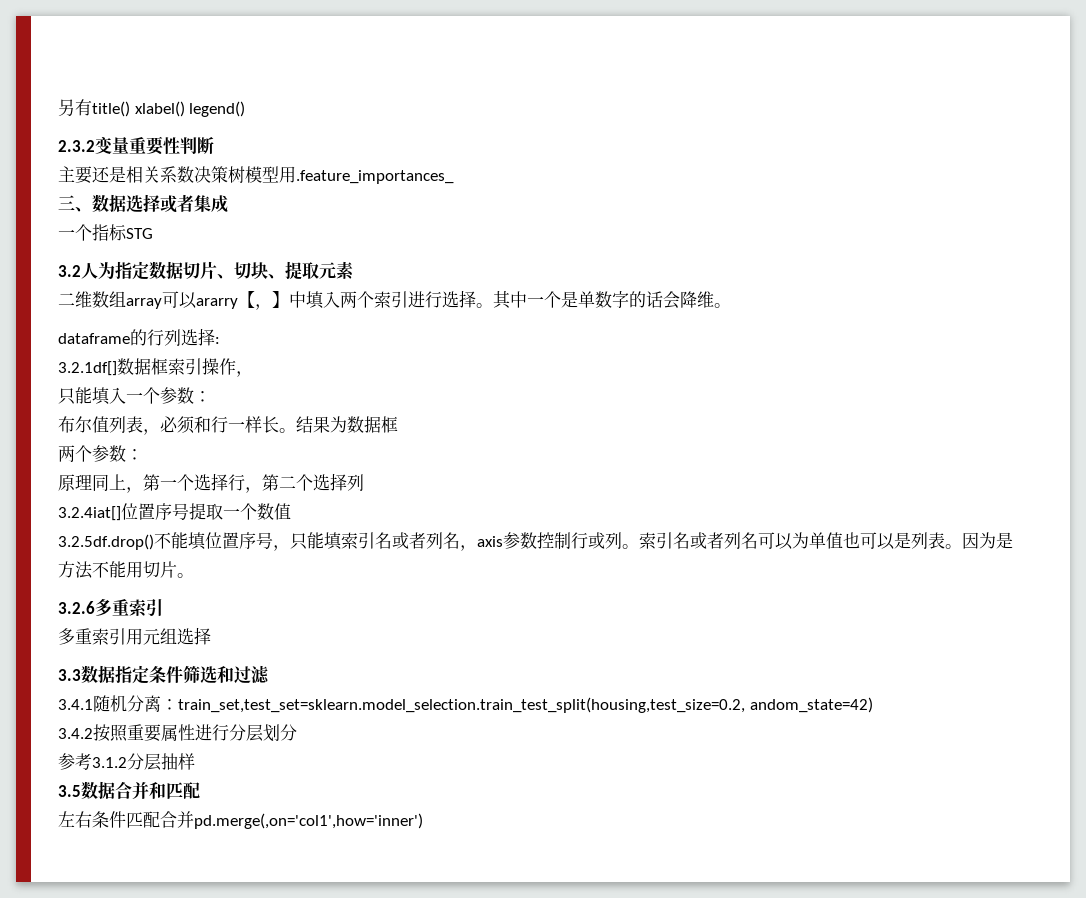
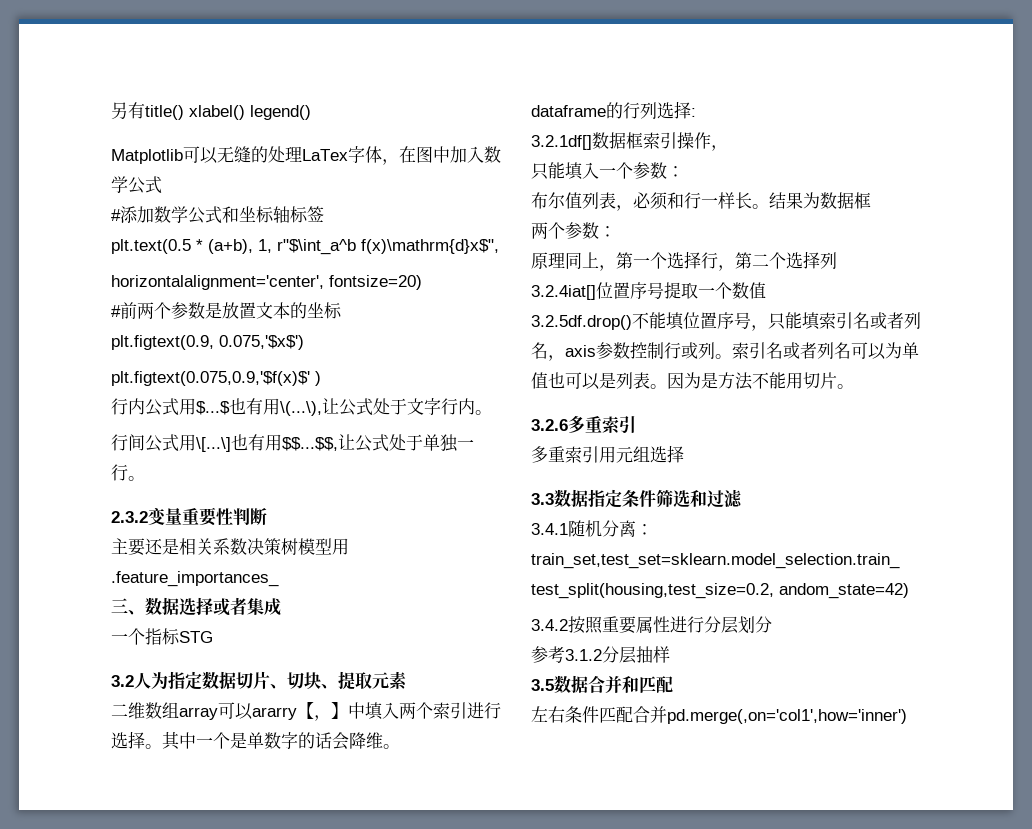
+ Matplotlib可以无缝的处理LaTex字体，在图中加入数学公式
+ #添加数学公式和坐标轴标签
+ plt.text(0.5 * (a+b), 1, r"$\int_a^b f(x)\mathrm{d}x$",
+ horizontalalignment='center', fontsize=20)
+ #前两个参数是放置文本的坐标
+ plt.figtext(0.9, 0.075,'$x$')
+ plt.figtext(0.075,0.9,'$f(x)$' )
+ 行内公式用$...$也有用\(...\),让公式处于文字行内。
+ 行间公式用\[...\]也有用$$...$$,让公式处于单独一行。

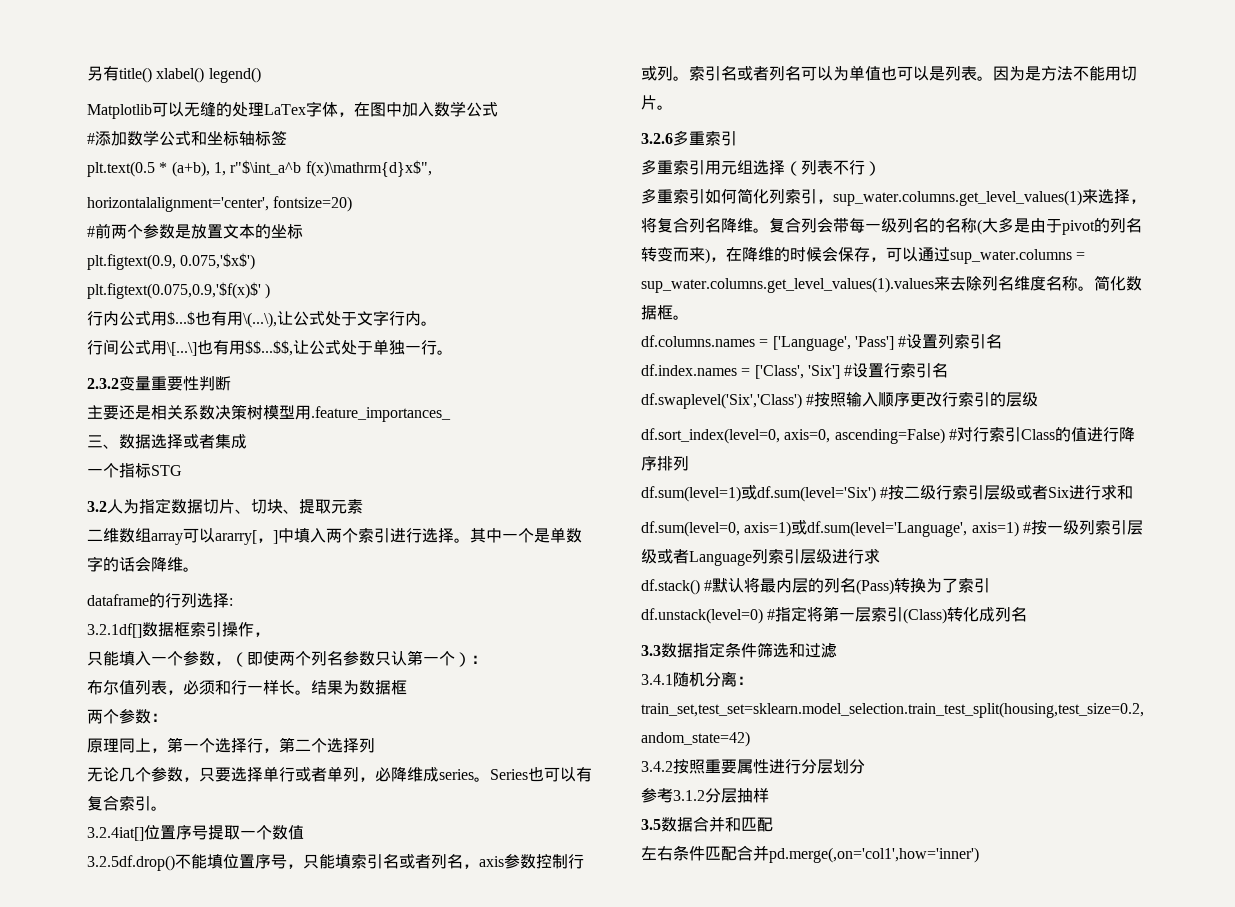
- 二维数组array可以ararry【，】中填入两个索引进行选择。
+ 二维数组array可以ararry[，]中填入两个索引进行选择。
- 只能填入一个参数：
+ 只能填入一个参数，（即使两个列名参数只认第一个）：
+ 无论几个参数，只要选择单行或者单列，必降维成series。Series也可以有复合索引。
- 多重索引用元组选择
+ 多重索引用元组选择（列表不行）
+ 多重索引如何简化列索引，sup_water.columns.get_level_values(1)来选择，将复合列名降维。复合列会带每一级列名的名称(大多是由于pivot的列名转变而来)，在降维的时候会保存，可以通过sup_water.columns = sup_water.columns.get_level_values(1).values来去除列名维度名称。简化数据框。
+ df.columns.names = ['Language', 'Pass'] #设置列索引名
+ df.index.names = ['Class', 'Six'] #设置行索引名
+ df.swaplevel('Six','Class') #按照输入顺序更改行索引的层级
+ df.sort_index(level=0, axis=0, ascending=False) #对行索引Class的值进行降序排列
+ df.sum(level=1)或df.sum(level='Six') #按二级行索引层级或者Six进行求和
+ df.sum(level=0, axis=1)或df.sum(level='Language', axis=1) #按一级列索引层级或者Language列索引层级进行求
+ df.stack() #默认将最内层的列名(Pass)转换为了索引
+ df.unstack(level=0) #指定将第一层索引(Class)转化成列名

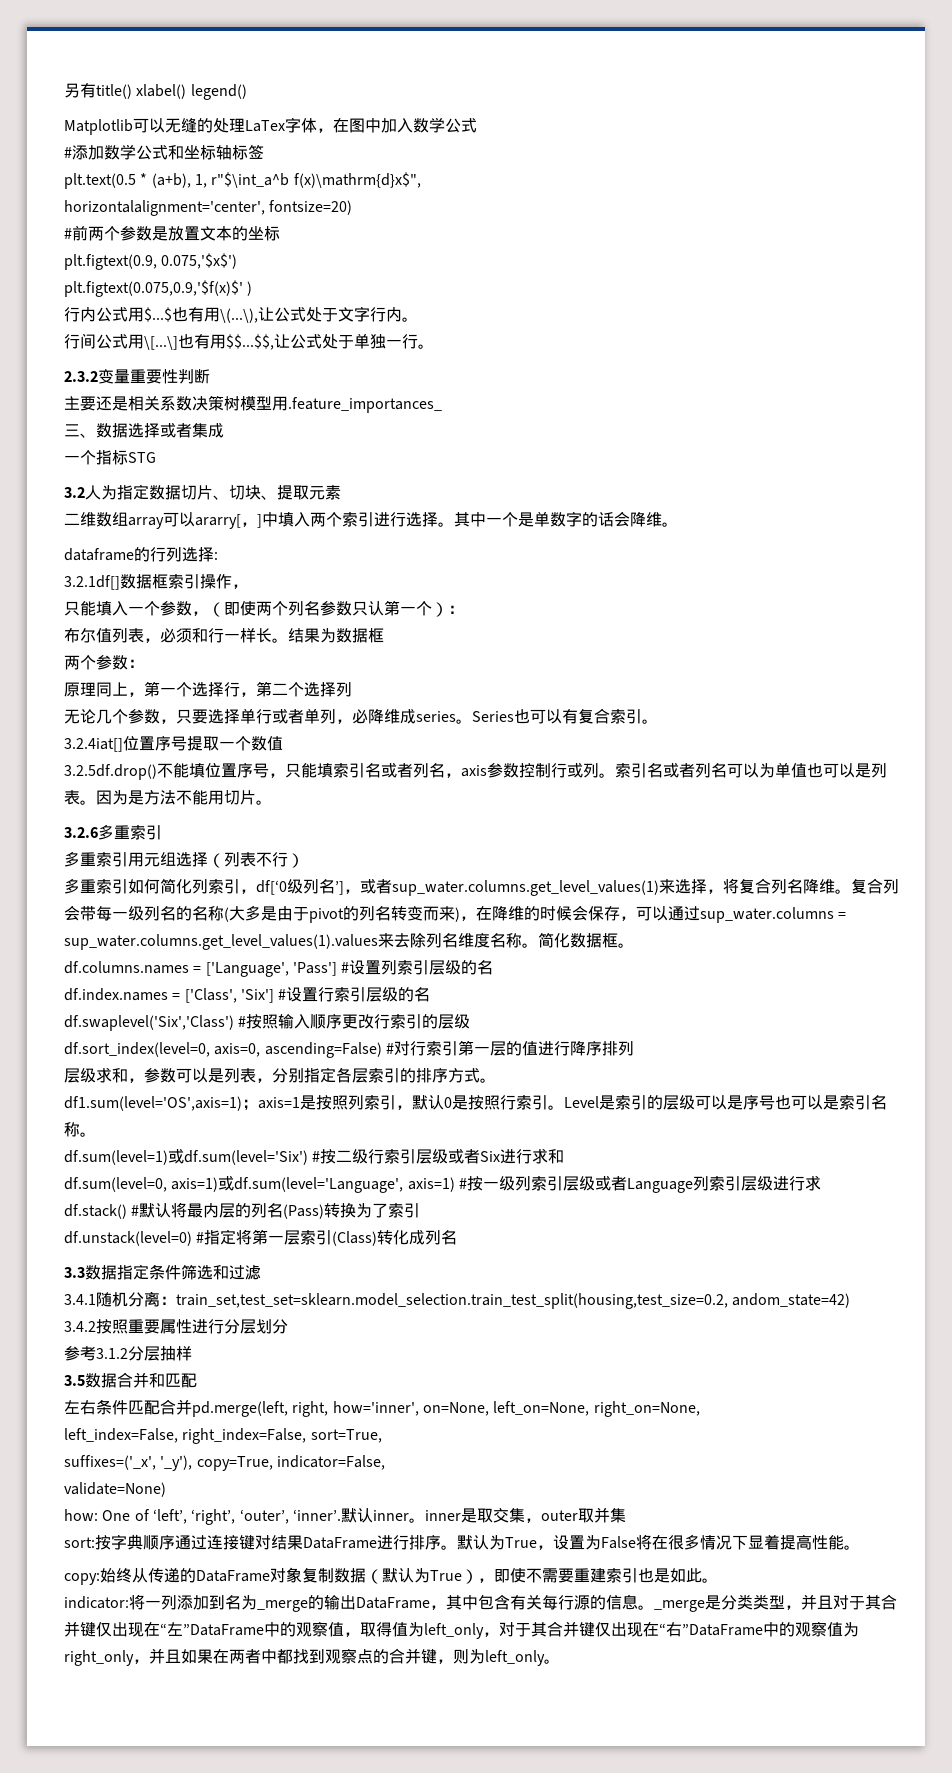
- 多重索引如何简化列索引，sup_water.columns.get_level_values(1)来选择，将复合列名降维。
+ 多重索引如何简化列索引，df[‘0级列名’]，或者sup_water.columns.get_level_values(1)来选择，将复合列名降维。
- df.columns.names = ['Language', 'Pass'] #设置列索引名
+ df.columns.names = ['Language', 'Pass'] #设置列索引层级的名
- df.index.names = ['Class', 'Six'] #设置行索引名
+ df.index.names = ['Class', 'Six'] #设置行索引层级的名
- df.sort_index(level=0, axis=0, ascending=False) #对行索引Class的值进行降序排列
+ df.sort_index(level=0, axis=0, ascending=False) #对行索引第一层的值进行降序排列
+ 层级求和，参数可以是列表，分别指定各层索引的排序方式。
+ df1.sum(level='OS',axis=1)；axis=1是按照列索引，默认0是按照行索引。Level是索引的层级可以是序号也可以是索引名称。
- 左右条件匹配合并pd.merge(,on='col1',how='inner')
+ 左右条件匹配合并pd.merge(left, right, how='inner', on=None, left_on=None, right_on=None,
+ left_index=False, right_index=False, sort=True,
+ suffixes=('_x', '_y'), copy=True, indicator=False,
+ validate=None)
+ how: One of ‘left’, ‘right’, ‘outer’, ‘inner’.默认inner。inner是取交集，outer取并集
+ sort:按字典顺序通过连接键对结果DataFrame进行排序。默认为True，设置为False将在很多情况下显着提高性能。
+ copy:始终从传递的DataFrame对象复制数据（默认为True），即使不需要重建索引也是如此。
+ indicator:将一列添加到名为_merge的输出DataFrame，其中包含有关每行源的信息。_merge是分类类型，并且对于其合并键仅出现在“左”DataFrame中的观察值，取得值为left_only，对于其合并键仅出现在“右”DataFrame中的观察值为right_only，并且如果在两者中都找到观察点的合并键，则为left_only。

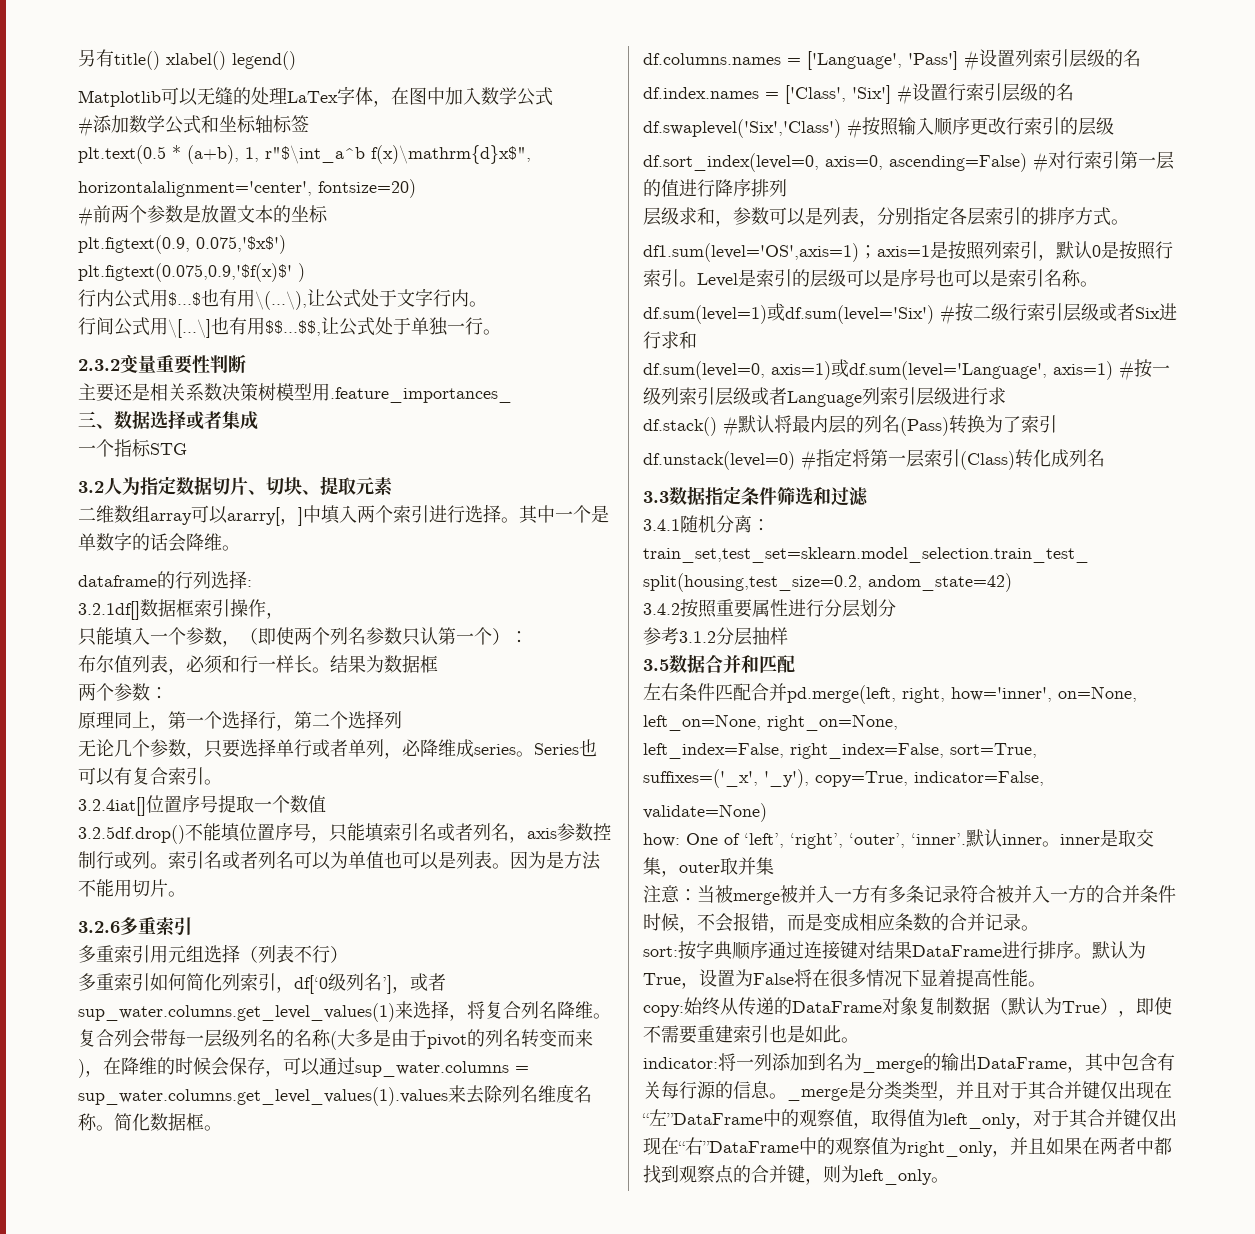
- 复合列会带每一级列名的名称(大多是由于pivot的列名转变而来)，在降维的时候会保存，可以通过sup_water.columns = sup_water.columns.get_level_values(1).values来去除列名维度名称。
+ 复合列会带每一层级列名的名称(大多是由于pivot的列名转变而来)，在降维的时候会保存，可以通过sup_water.columns = sup_water.columns.get_level_values(1).values来去除列名维度名称。
+ 注意：当被merge被并入一方有多条记录符合被并入一方的合并条件时候，不会报错，而是变成相应条数的合并记录。

